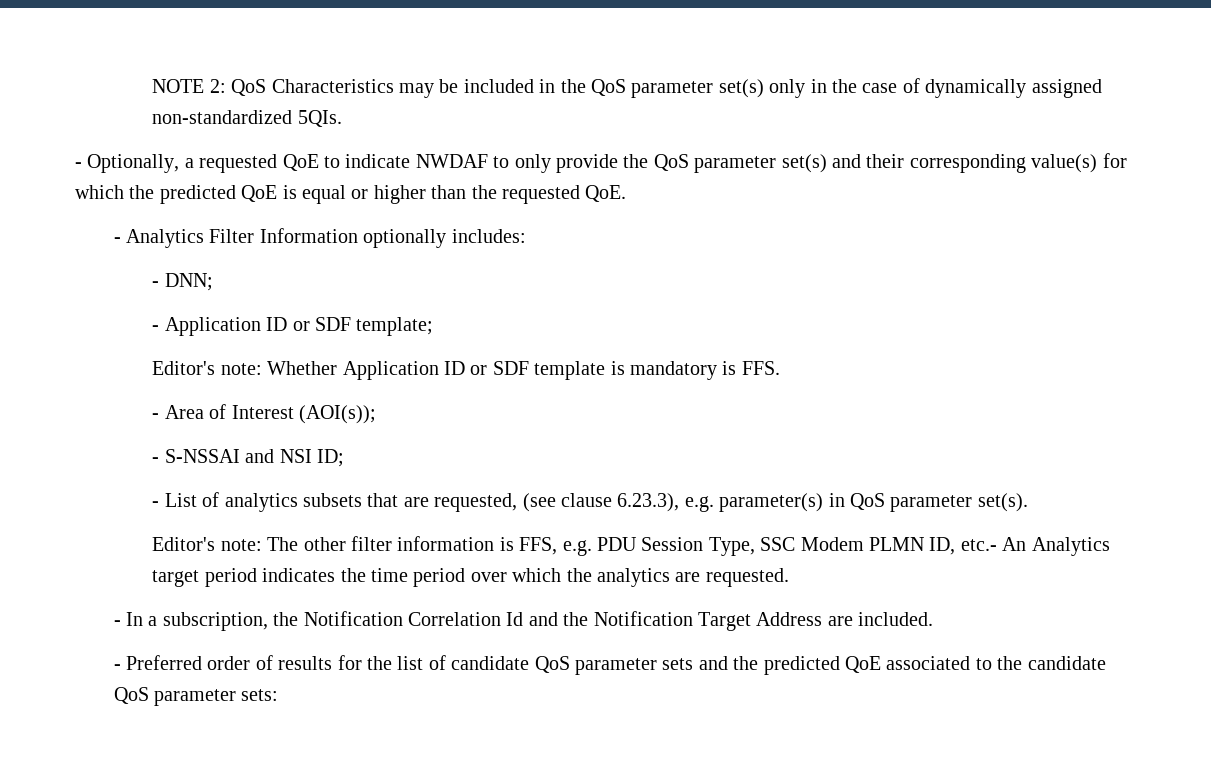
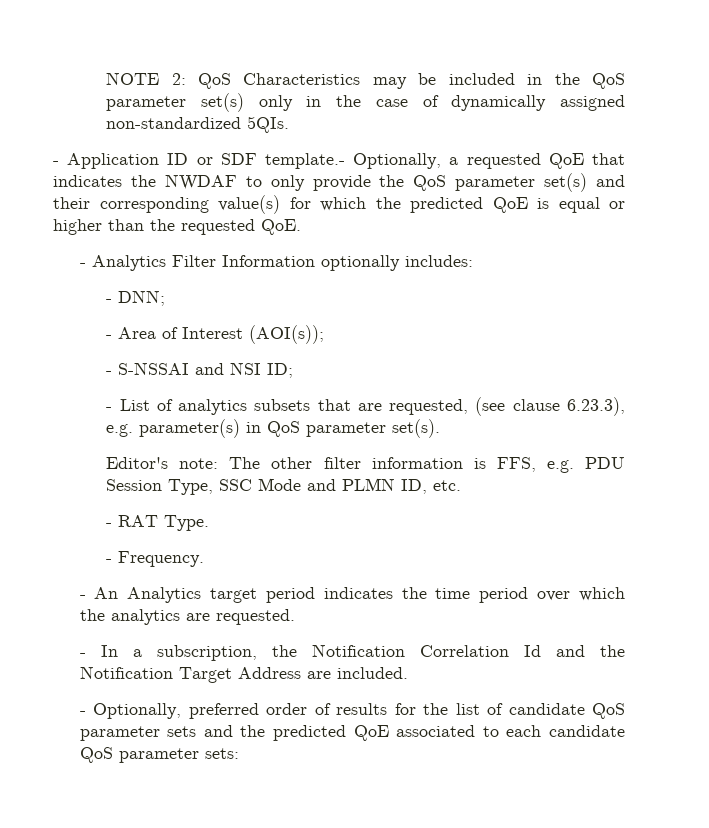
- - Optionally, a requested QoE to indicate NWDAF to only provide the QoS parameter set(s) and their corresponding value(s) for which the predicted QoE is equal or higher than the requested QoE.
+ - Application ID or SDF template.- Optionally, a requested QoE that indicates the NWDAF to only provide the QoS parameter set(s) and their corresponding value(s) for which the predicted QoE is equal or higher than the requested QoE.
- - Application ID or SDF template;
- Editor's note: Whether Application ID or SDF template is mandatory is FFS.
- Editor's note: The other filter information is FFS, e.g. PDU Session Type, SSC Modem PLMN ID, etc.- An Analytics target period indicates the time period over which the analytics are requested.
+ Editor's note: The other filter information is FFS, e.g. PDU Session Type, SSC Mode and PLMN ID, etc.
+ - RAT Type.
+ - Frequency.
+ - An Analytics target period indicates the time period over which the analytics are requested.
- - Preferred order of results for the list of candidate QoS parameter sets and the predicted QoE associated to the candidate QoS parameter sets:
+ - Optionally, preferred order of results for the list of candidate QoS parameter sets and the predicted QoE associated to each candidate QoS parameter sets:

